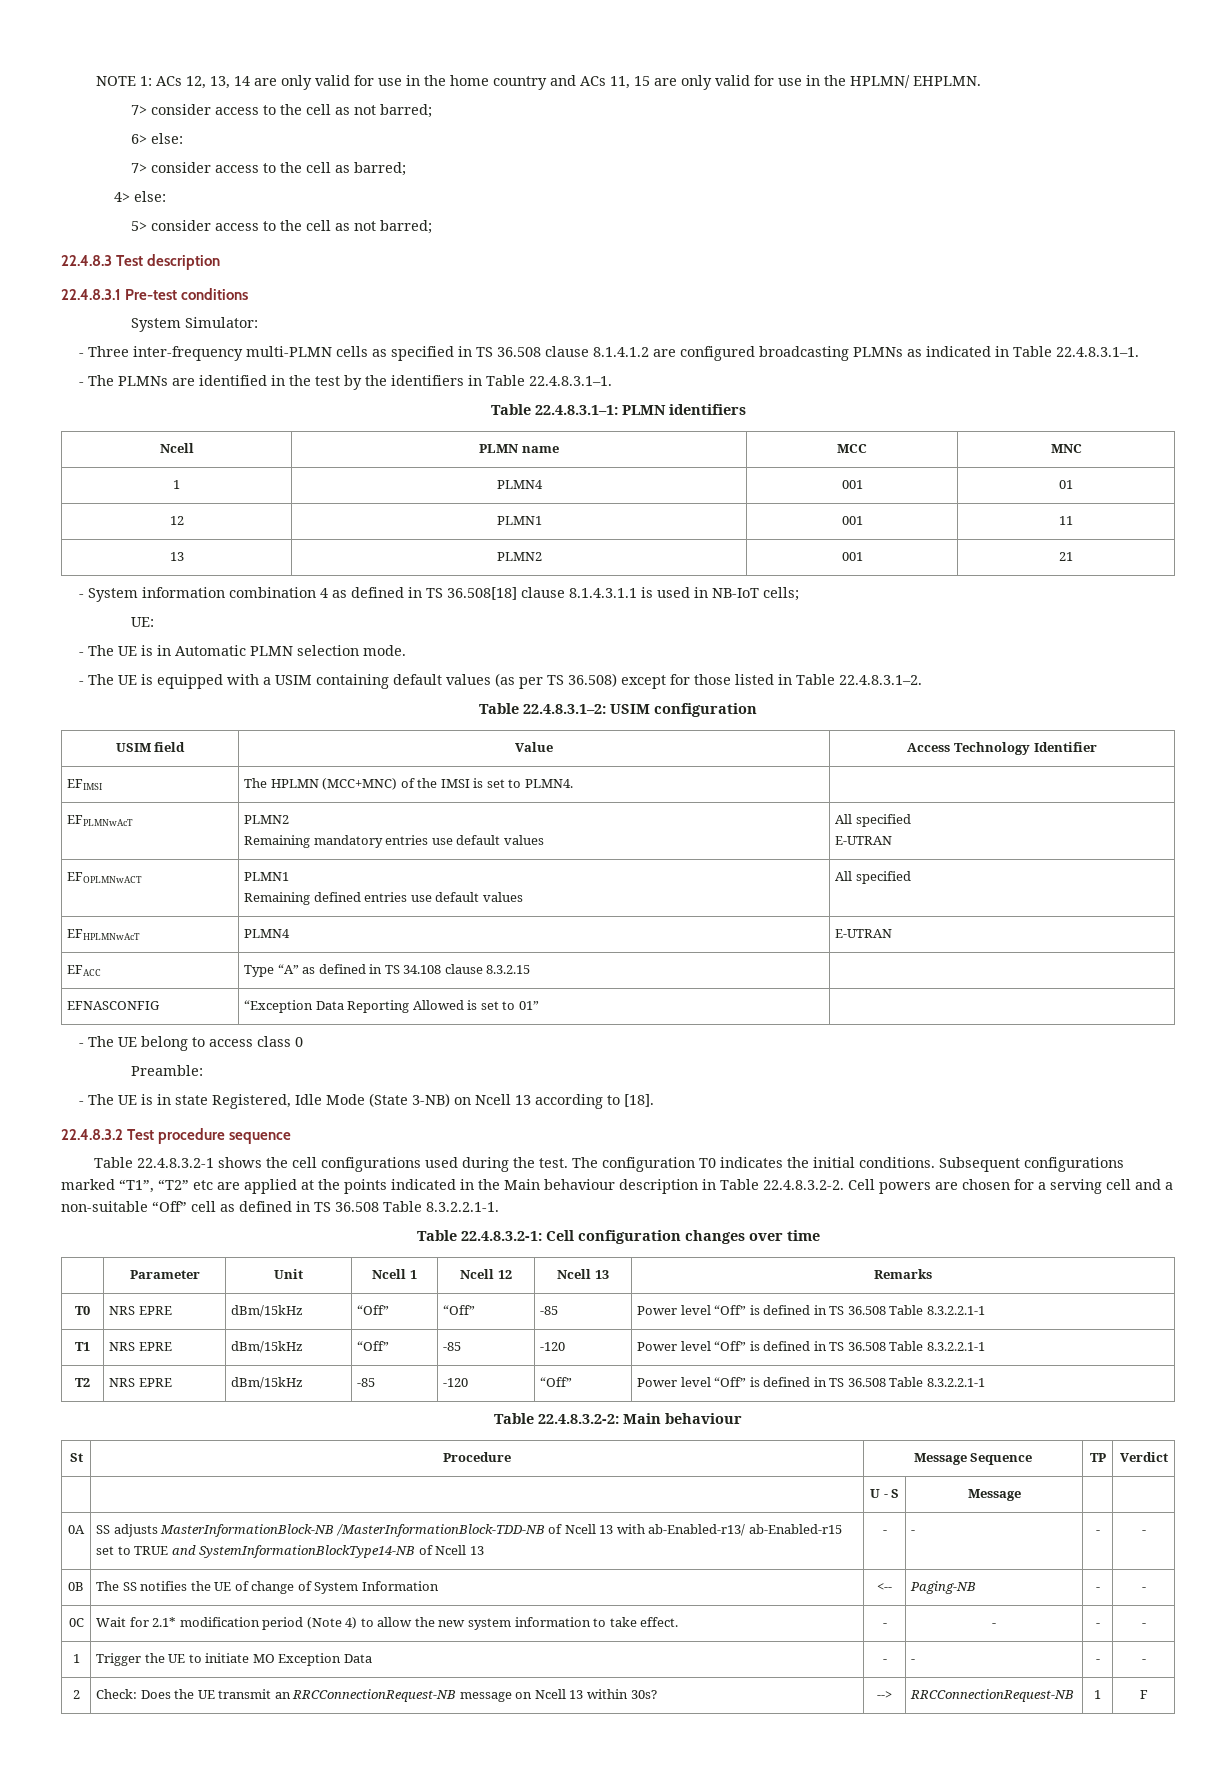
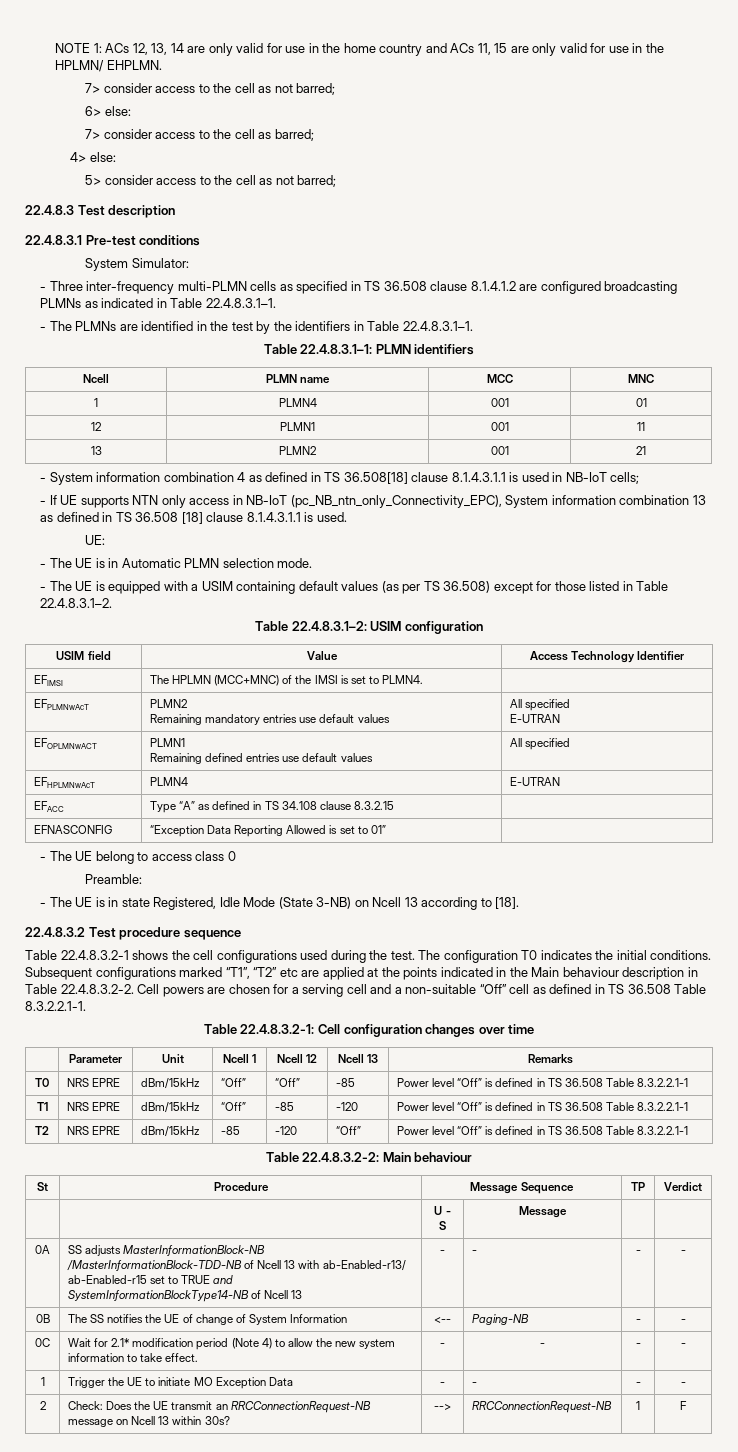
+ - If UE supports NTN only access in NB-IoT (pc_NB_ntn_only_Connectivity_EPC), System information combination 13 as defined in TS 36.508 [18] clause 8.1.4.3.1.1 is used.

